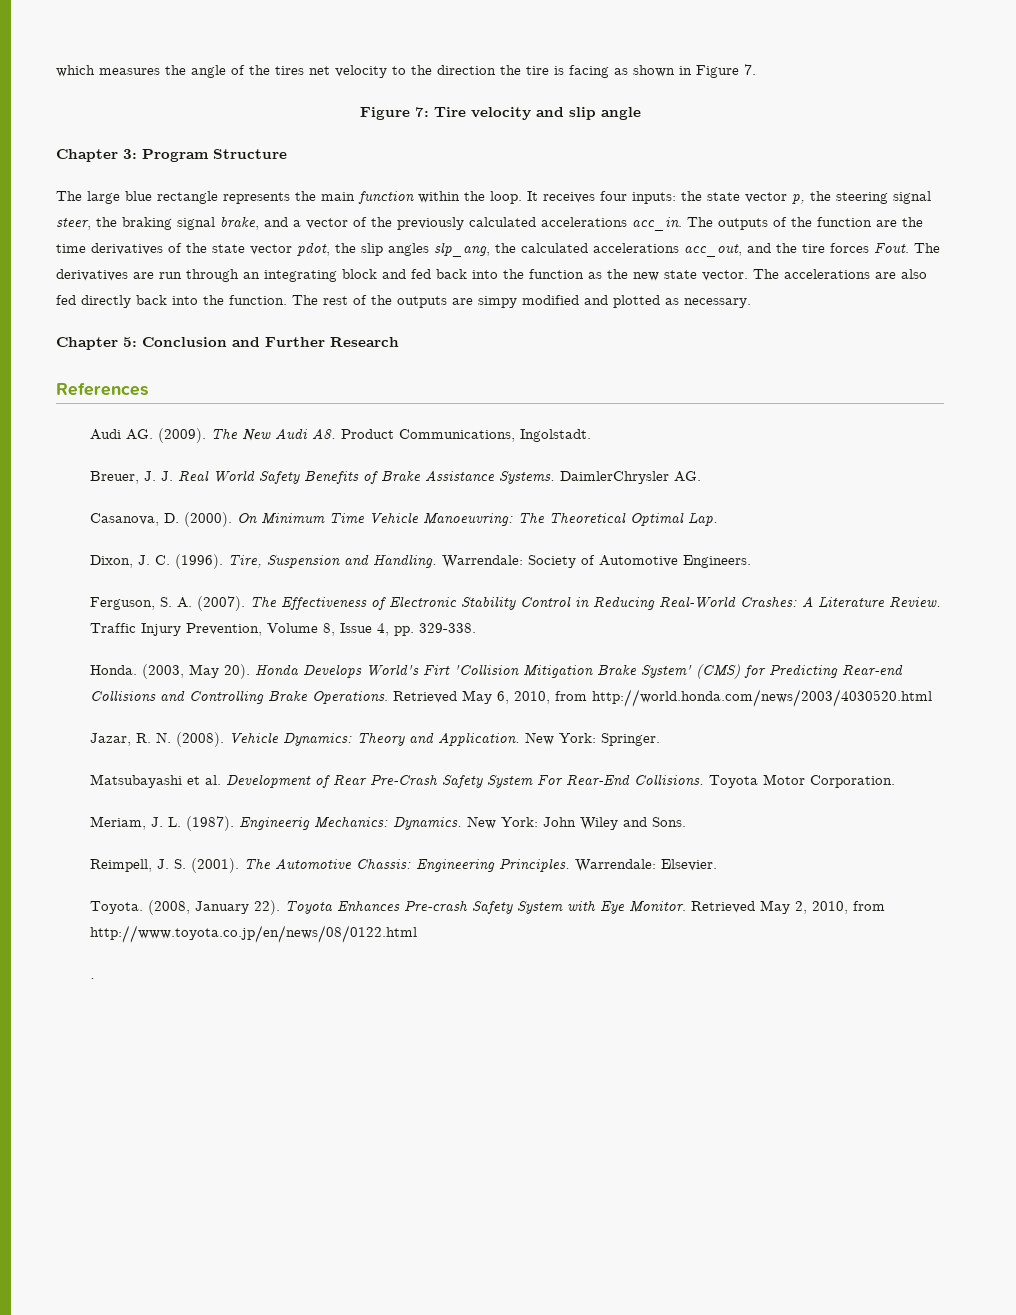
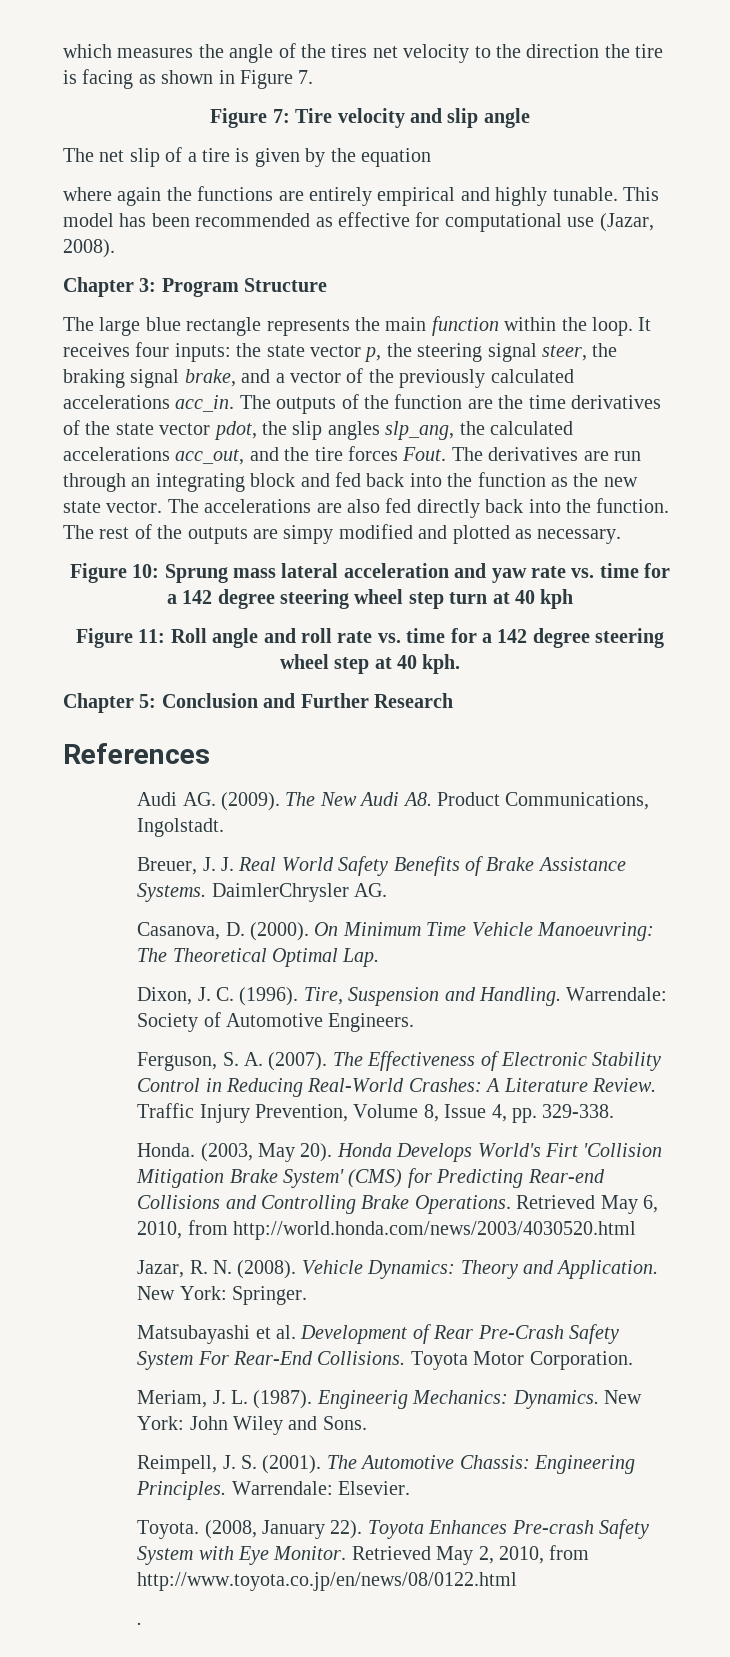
+ The net slip of a tire is given by the equation
+ where again the functions are entirely empirical and highly tunable. This model has been recommended as effective for computational use (Jazar, 2008).
+ Figure 10: Sprung mass lateral acceleration and yaw rate vs. time for a 142 degree steering wheel step turn at 40 kph
+ Figure 11: Roll angle and roll rate vs. time for a 142 degree steering wheel step at 40 kph.

